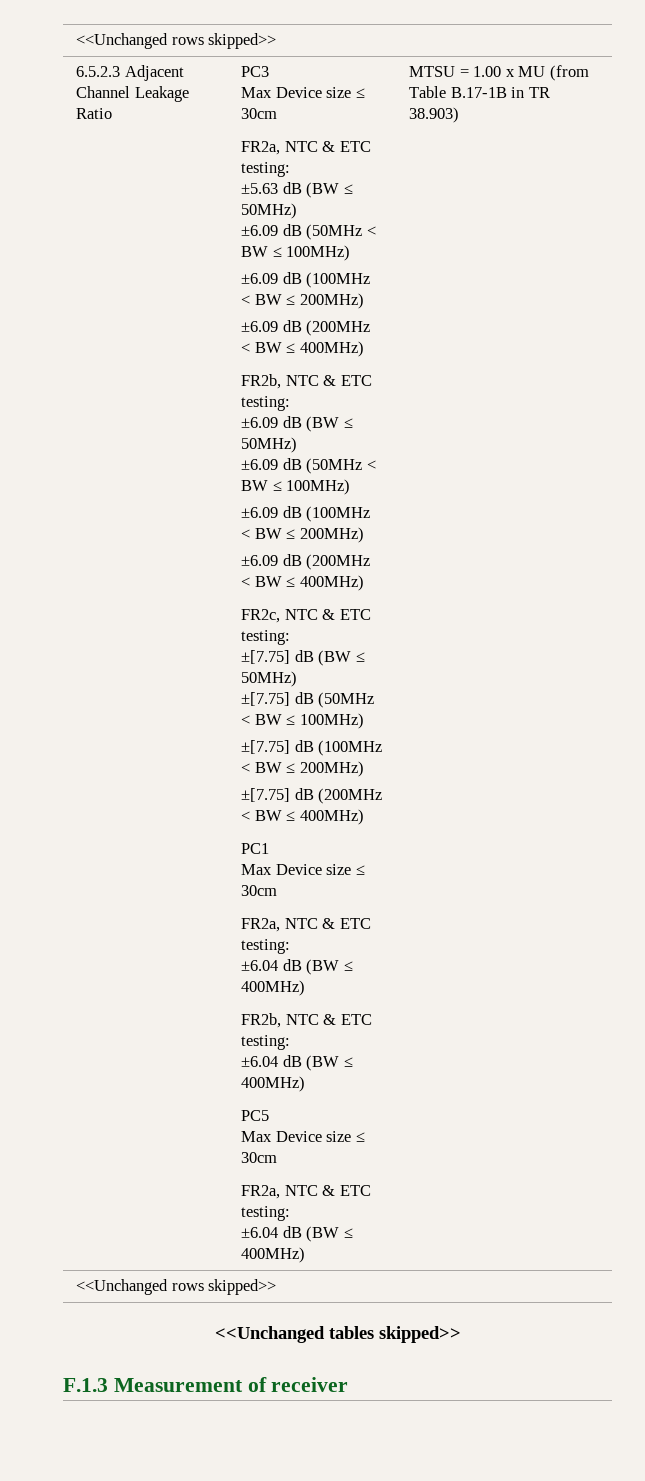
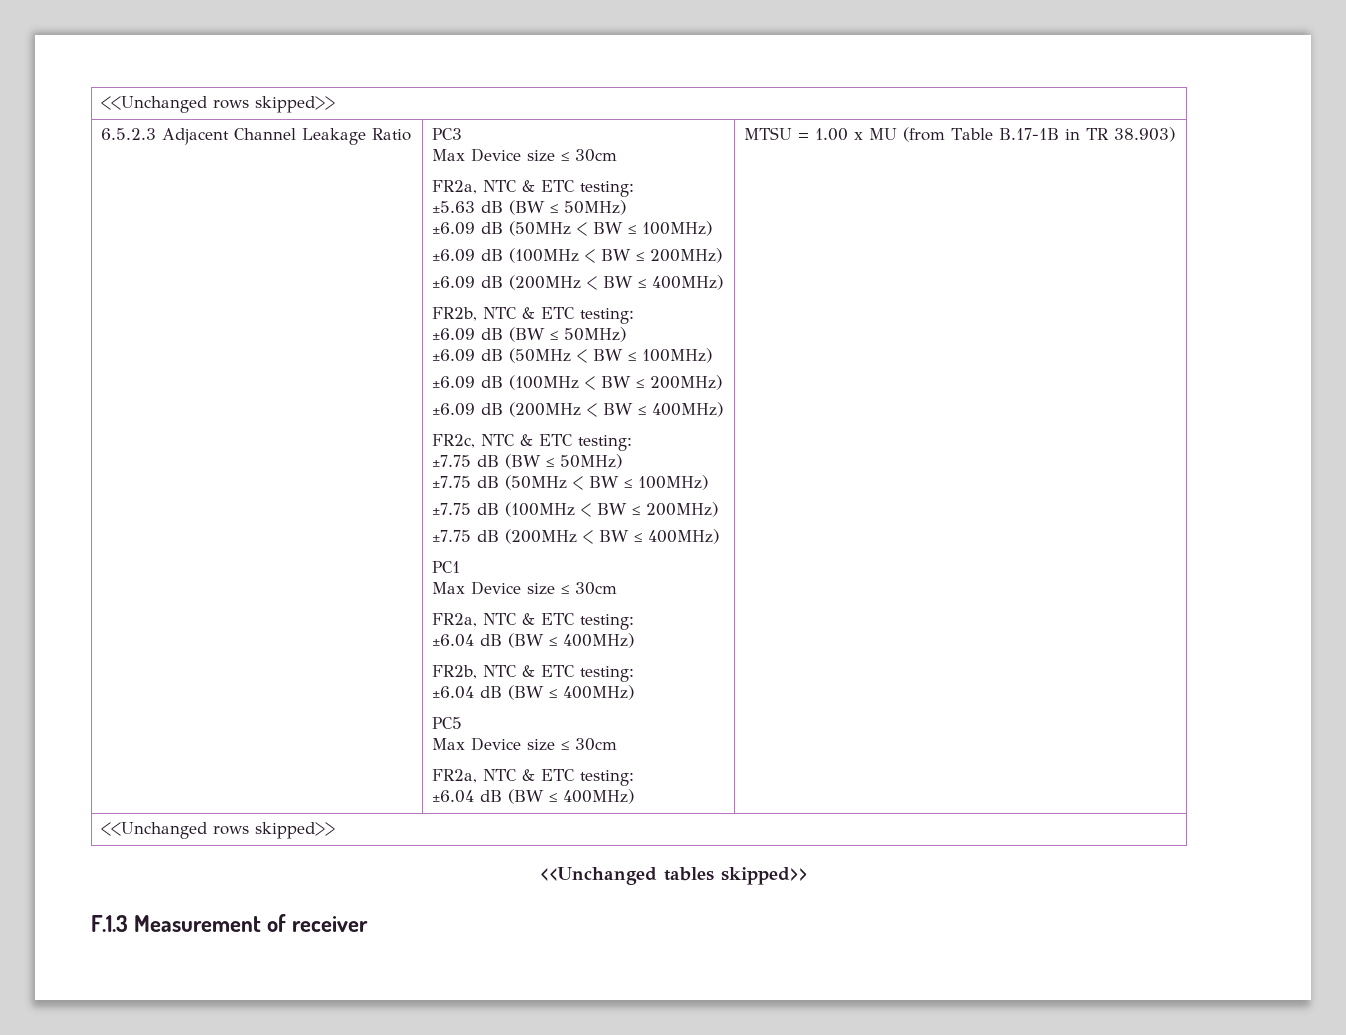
- ±[7.75] dB (BW ≤ 50MHz)
- ±[7.75] dB (50MHz < BW ≤ 100MHz)
- ±[7.75] dB (100MHz < BW ≤ 200MHz)
- ±[7.75] dB (200MHz < BW ≤ 400MHz)
+ ±7.75 dB (BW ≤ 50MHz)
+ ±7.75 dB (50MHz < BW ≤ 100MHz)
+ ±7.75 dB (100MHz < BW ≤ 200MHz)
+ ±7.75 dB (200MHz < BW ≤ 400MHz)

